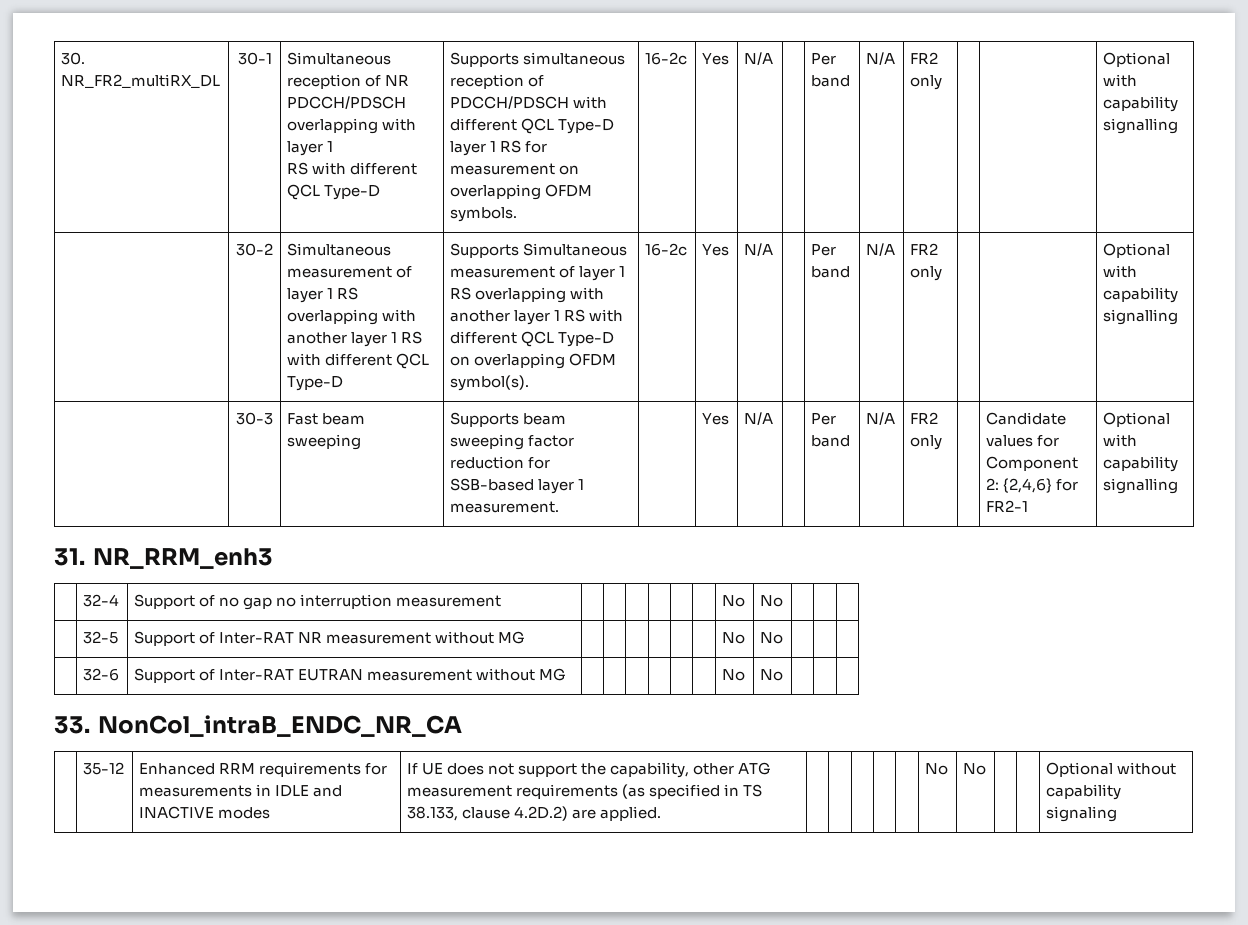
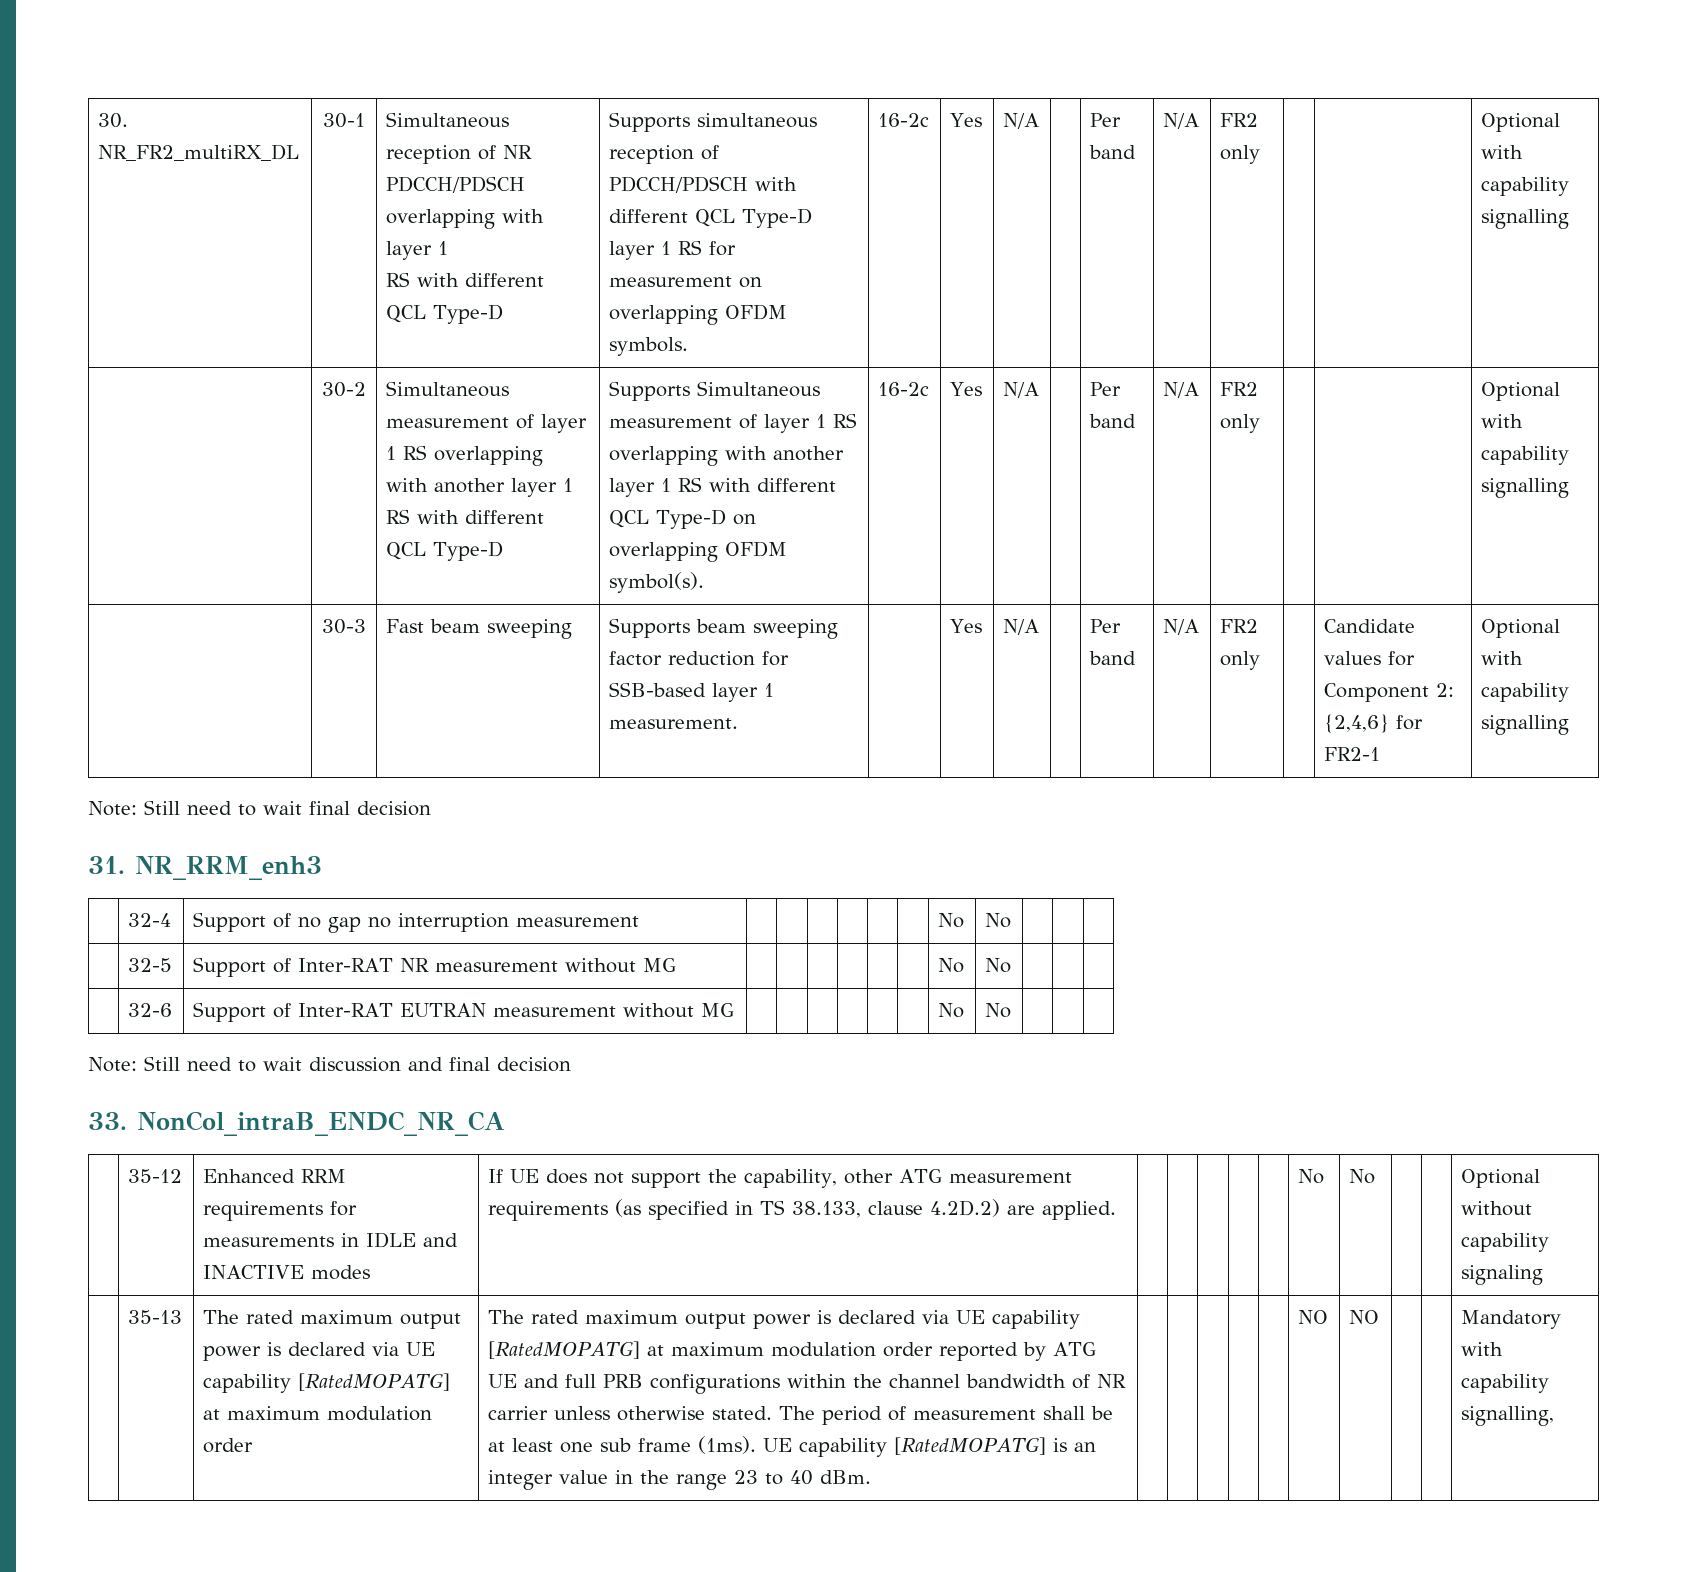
+ Note: Still need to wait final decision
+ Note: Still need to wait discussion and final decision
+ 35-13 | The rated maximum output power is declared via UE capability [RatedMOPATG] at maximum modulation order | The rated maximum output power is declared via UE capability [RatedMOPATG] at maximum modulation order reported by ATG UE and full PRB configurations within the channel bandwidth of NR carrier unless otherwise stated. The period of measurement shall be at least one sub frame (1ms). UE capability [RatedMOPATG] is an integer value in the range 23 to 40 dBm. | | | | | | NO | NO | | | Mandatory with capability signalling,

